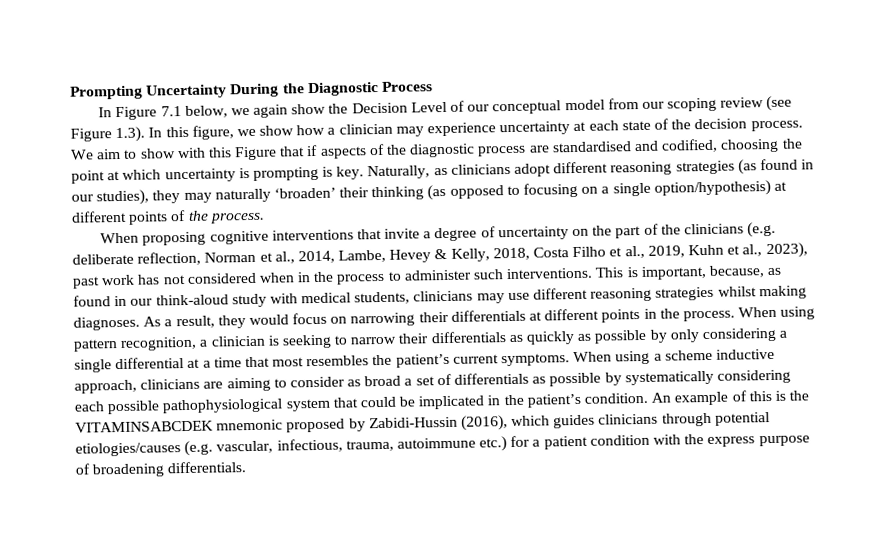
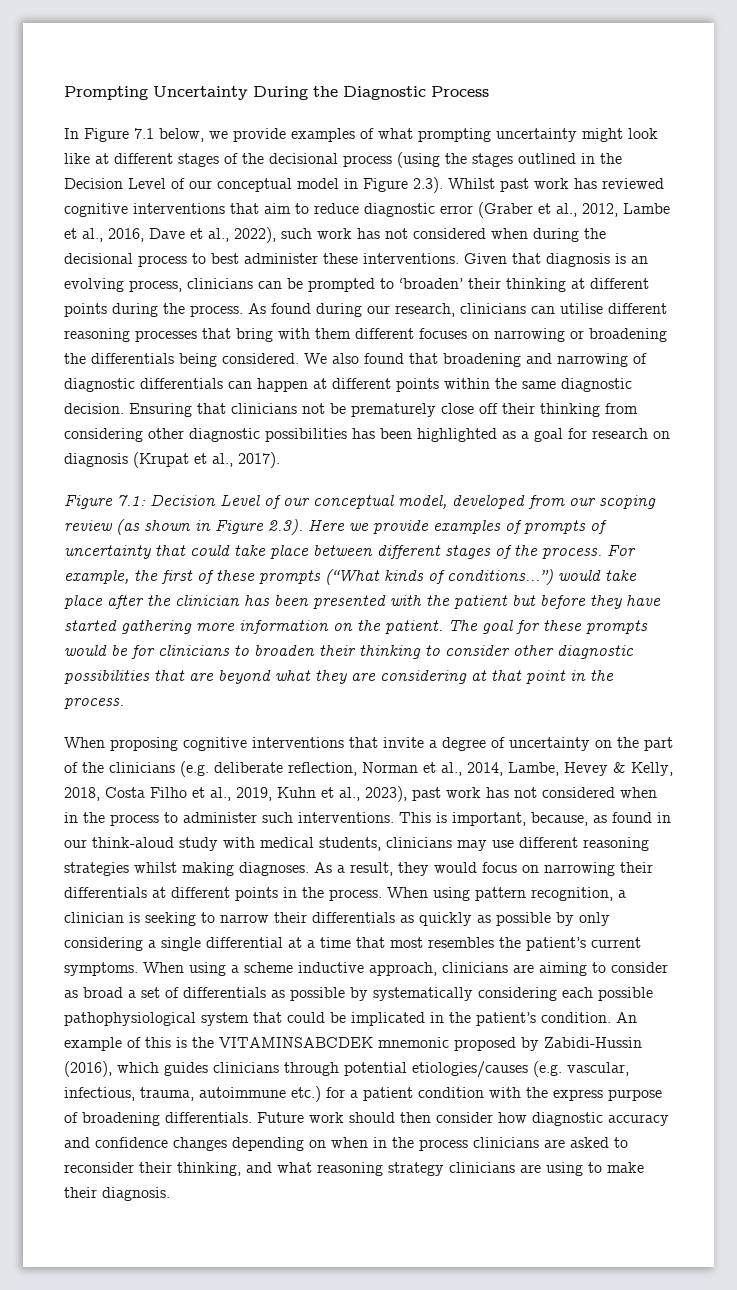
- In Figure 7.1 below, we again show the Decision Level of our conceptual model from our scoping review (see Figure 1.3). In this figure, we show how a clinician may experience uncertainty at each state of the decision process. We aim to show with this Figure that if aspects of the diagnostic process are standardised and codified, choosing the point at which uncertainty is prompting is key. Naturally, as clinicians adopt different reasoning strategies (as found in our studies), they may naturally ‘broaden’ their thinking (as opposed to focusing on a single option/hypothesis) at different points of the process.
+ In Figure 7.1 below, we provide examples of what prompting uncertainty might look like at different stages of the decisional process (using the stages outlined in the Decision Level of our conceptual model in Figure 2.3). Whilst past work has reviewed cognitive interventions that aim to reduce diagnostic error (Graber et al., 2012, Lambe et al., 2016, Dave et al., 2022), such work has not considered when during the decisional process to best administer these interventions. Given that diagnosis is an evolving process, clinicians can be prompted to ‘broaden’ their thinking at different points during the process. As found during our research, clinicians can utilise different reasoning processes that bring with them different focuses on narrowing or broadening the differentials being considered. We also found that broadening and narrowing of diagnostic differentials can happen at different points within the same diagnostic decision. Ensuring that clinicians not be prematurely close off their thinking from considering other diagnostic possibilities has been highlighted as a goal for research on diagnosis (Krupat et al., 2017).
+ Figure 7.1: Decision Level of our conceptual model, developed from our scoping review (as shown in Figure 2.3). Here we provide examples of prompts of uncertainty that could take place between different stages of the process. For example, the first of these prompts (“What kinds of conditions...”) would take place after the clinician has been presented with the patient but before they have started gathering more information on the patient. The goal for these prompts would be for clinicians to broaden their thinking to consider other diagnostic possibilities that are beyond what they are considering at that point in the process.
+ Future work should then consider how diagnostic accuracy and confidence changes depending on when in the process clinicians are asked to reconsider their thinking, and what reasoning strategy clinicians are using to make their diagnosis.

